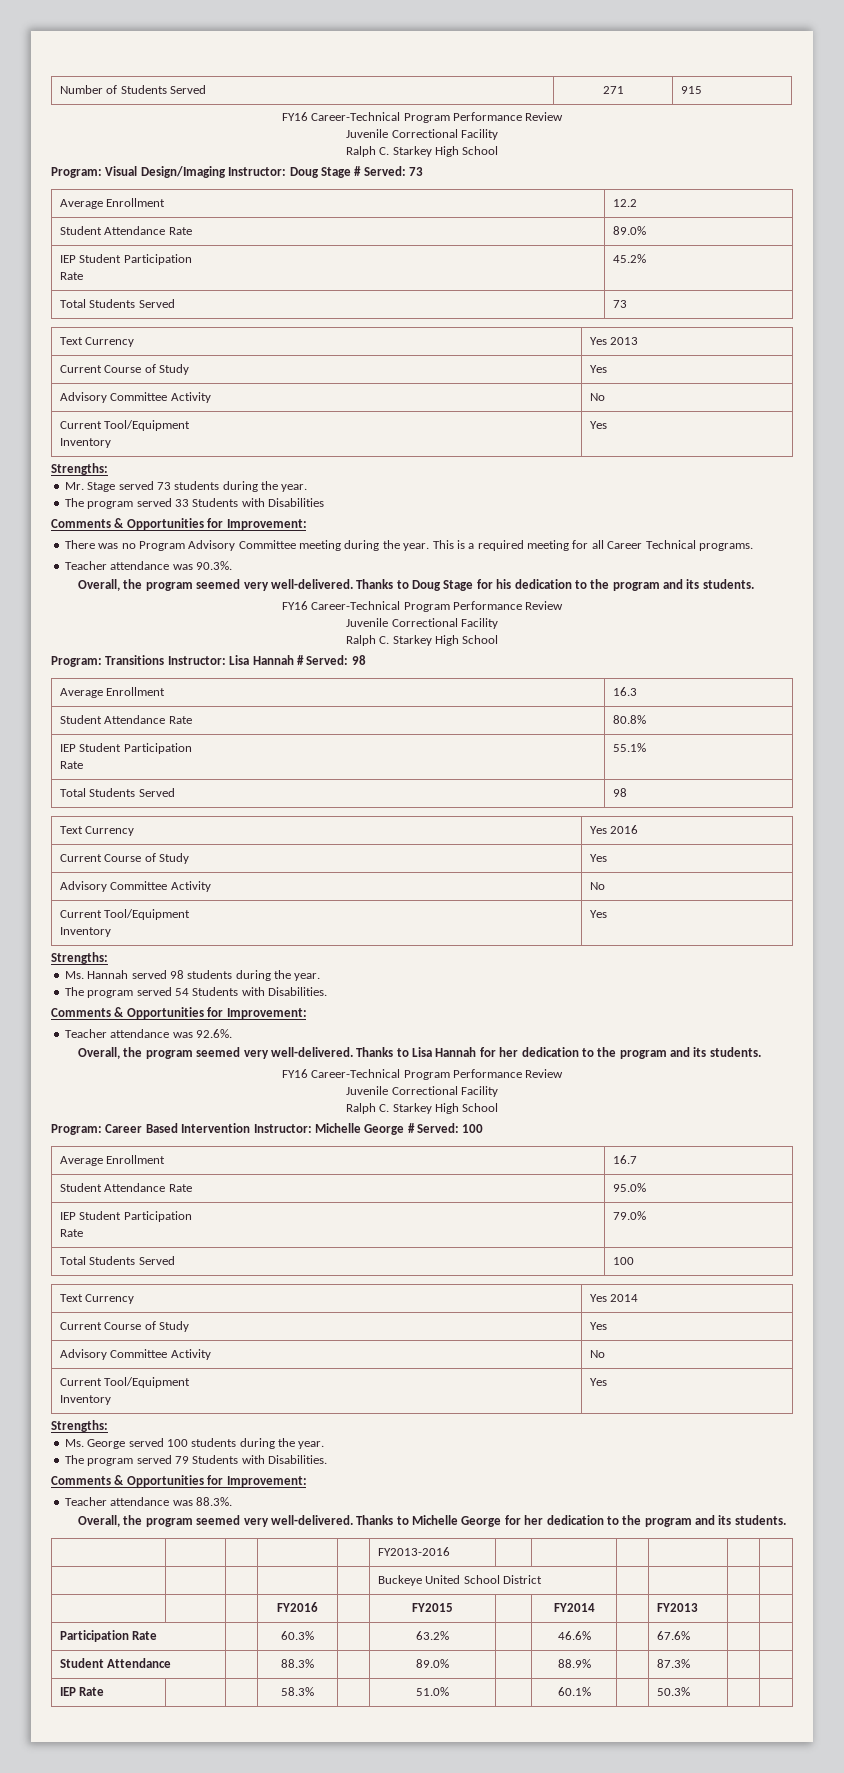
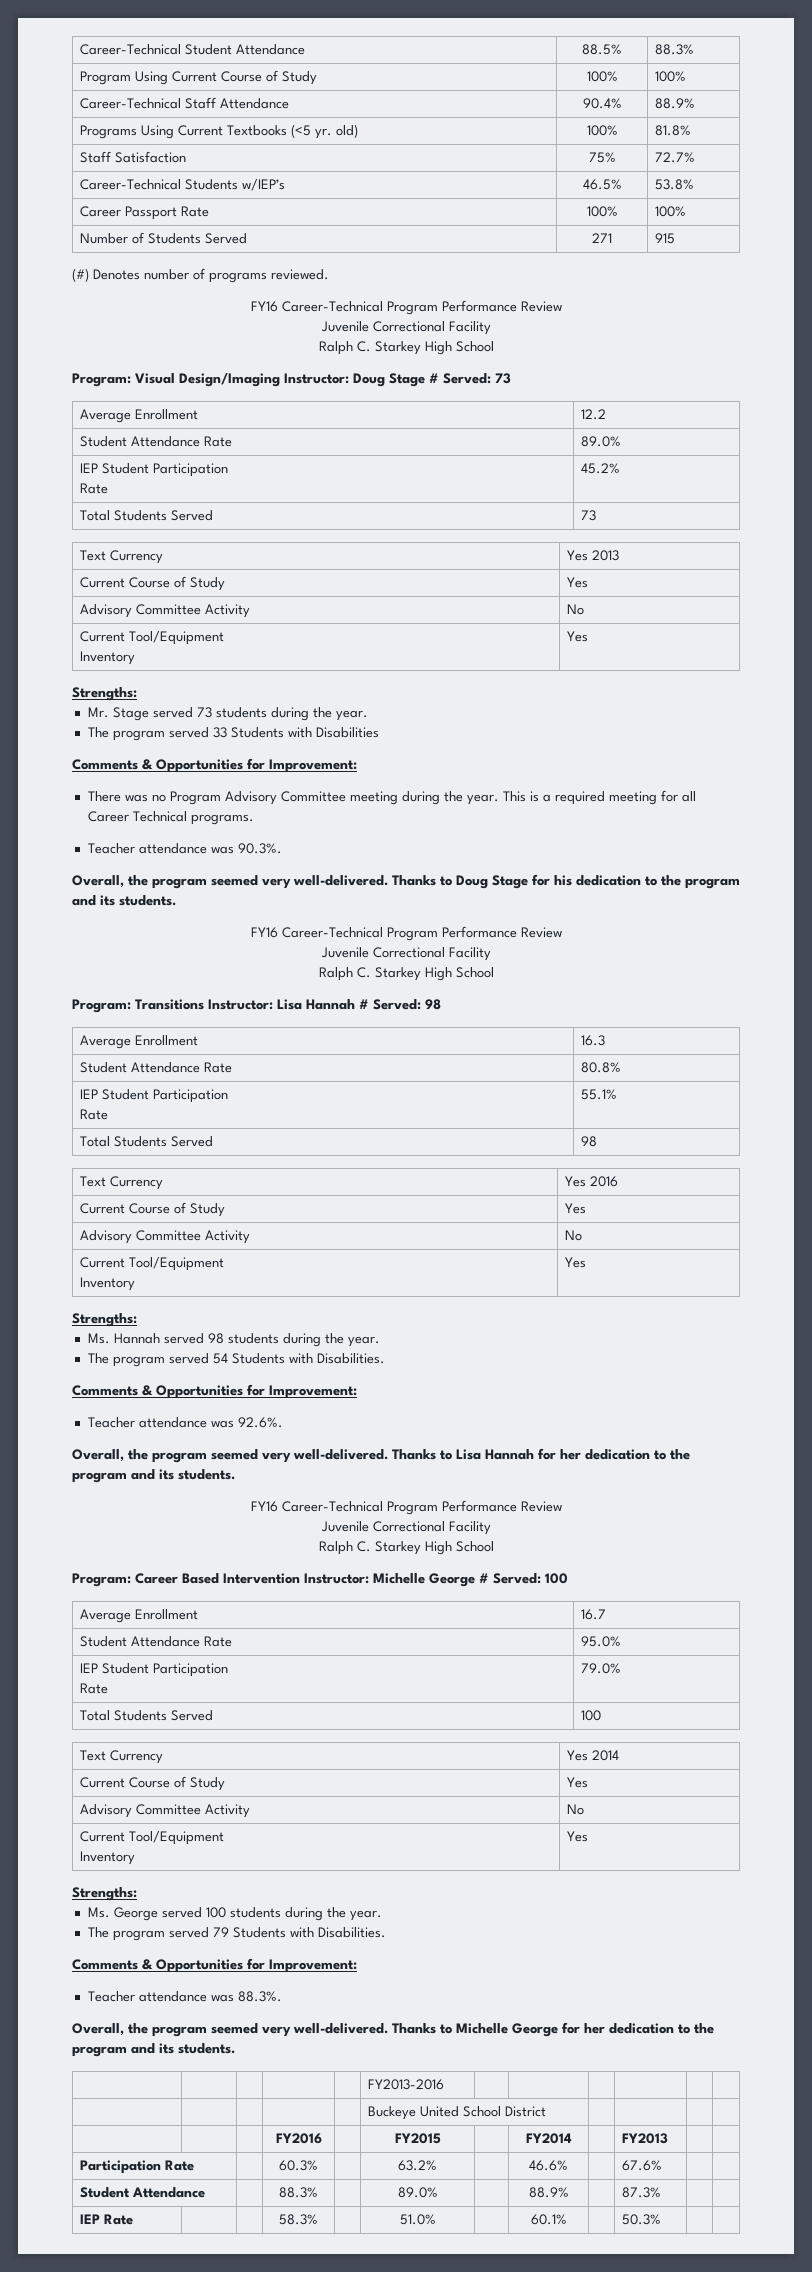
+ Career-Technical Student Attendance | 88.5% | 88.3%
+ Program Using Current Course of Study | 100% | 100%
+ Career-Technical Staff Attendance | 90.4% | 88.9%
+ Programs Using Current Textbooks (<5 yr. old) | 100% | 81.8%
+ Staff Satisfaction | 75% | 72.7%
+ Career-Technical Students w/IEP’s | 46.5% | 53.8%
+ Career Passport Rate | 100% | 100%
+ (#) Denotes number of programs reviewed.

